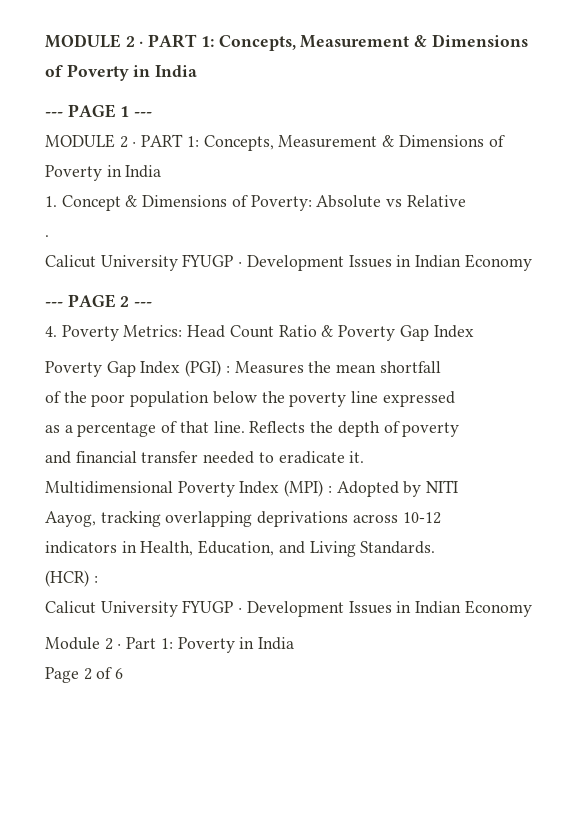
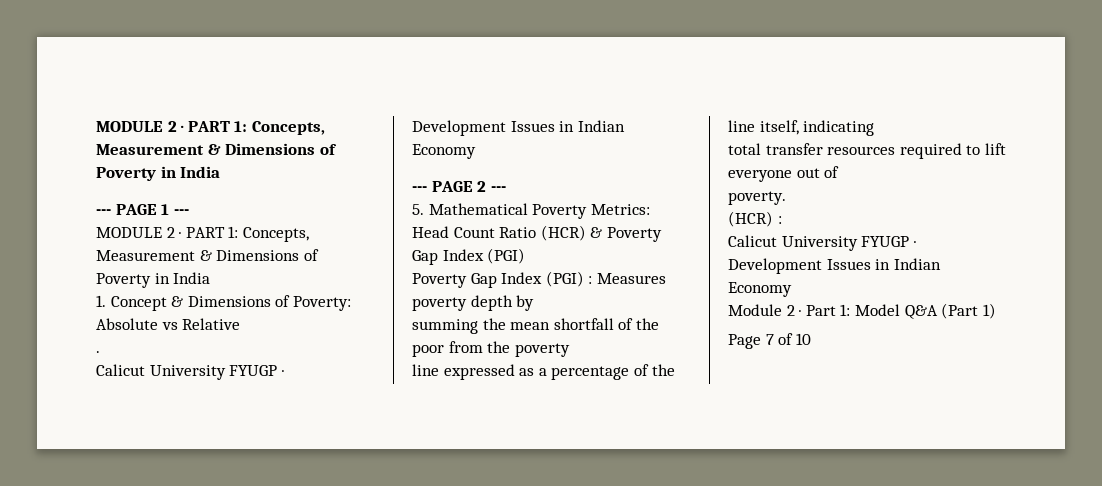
- 4. Poverty Metrics: Head Count Ratio & Poverty Gap Index
+ 5. Mathematical Poverty Metrics: Head Count Ratio (HCR) & Poverty Gap Index (PGI)
- Poverty Gap Index (PGI) : Measures the mean shortfall
- of the poor population below the poverty line expressed
- as a percentage of that line. Reflects the depth of poverty
- and financial transfer needed to eradicate it.
- Multidimensional Poverty Index (MPI) : Adopted by NITI
- Aayog, tracking overlapping deprivations across 10-12
- indicators in Health, Education, and Living Standards.
+ Poverty Gap Index (PGI) : Measures poverty depth by
+ summing the mean shortfall of the poor from the poverty
+ line expressed as a percentage of the line itself, indicating
+ total transfer resources required to lift everyone out of
+ poverty.
- Module 2 · Part 1: Poverty in India
- Page 2 of 6
+ Module 2 · Part 1: Model Q&A (Part 1)
+ Page 7 of 10

